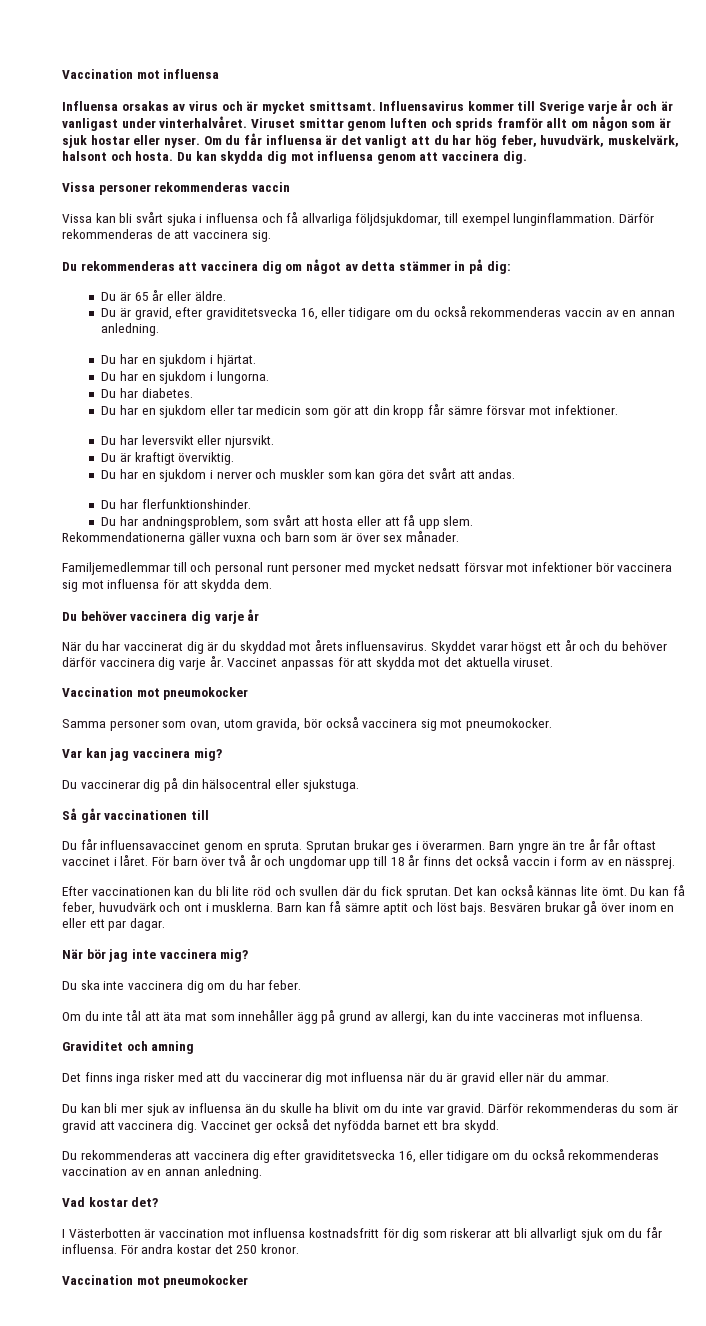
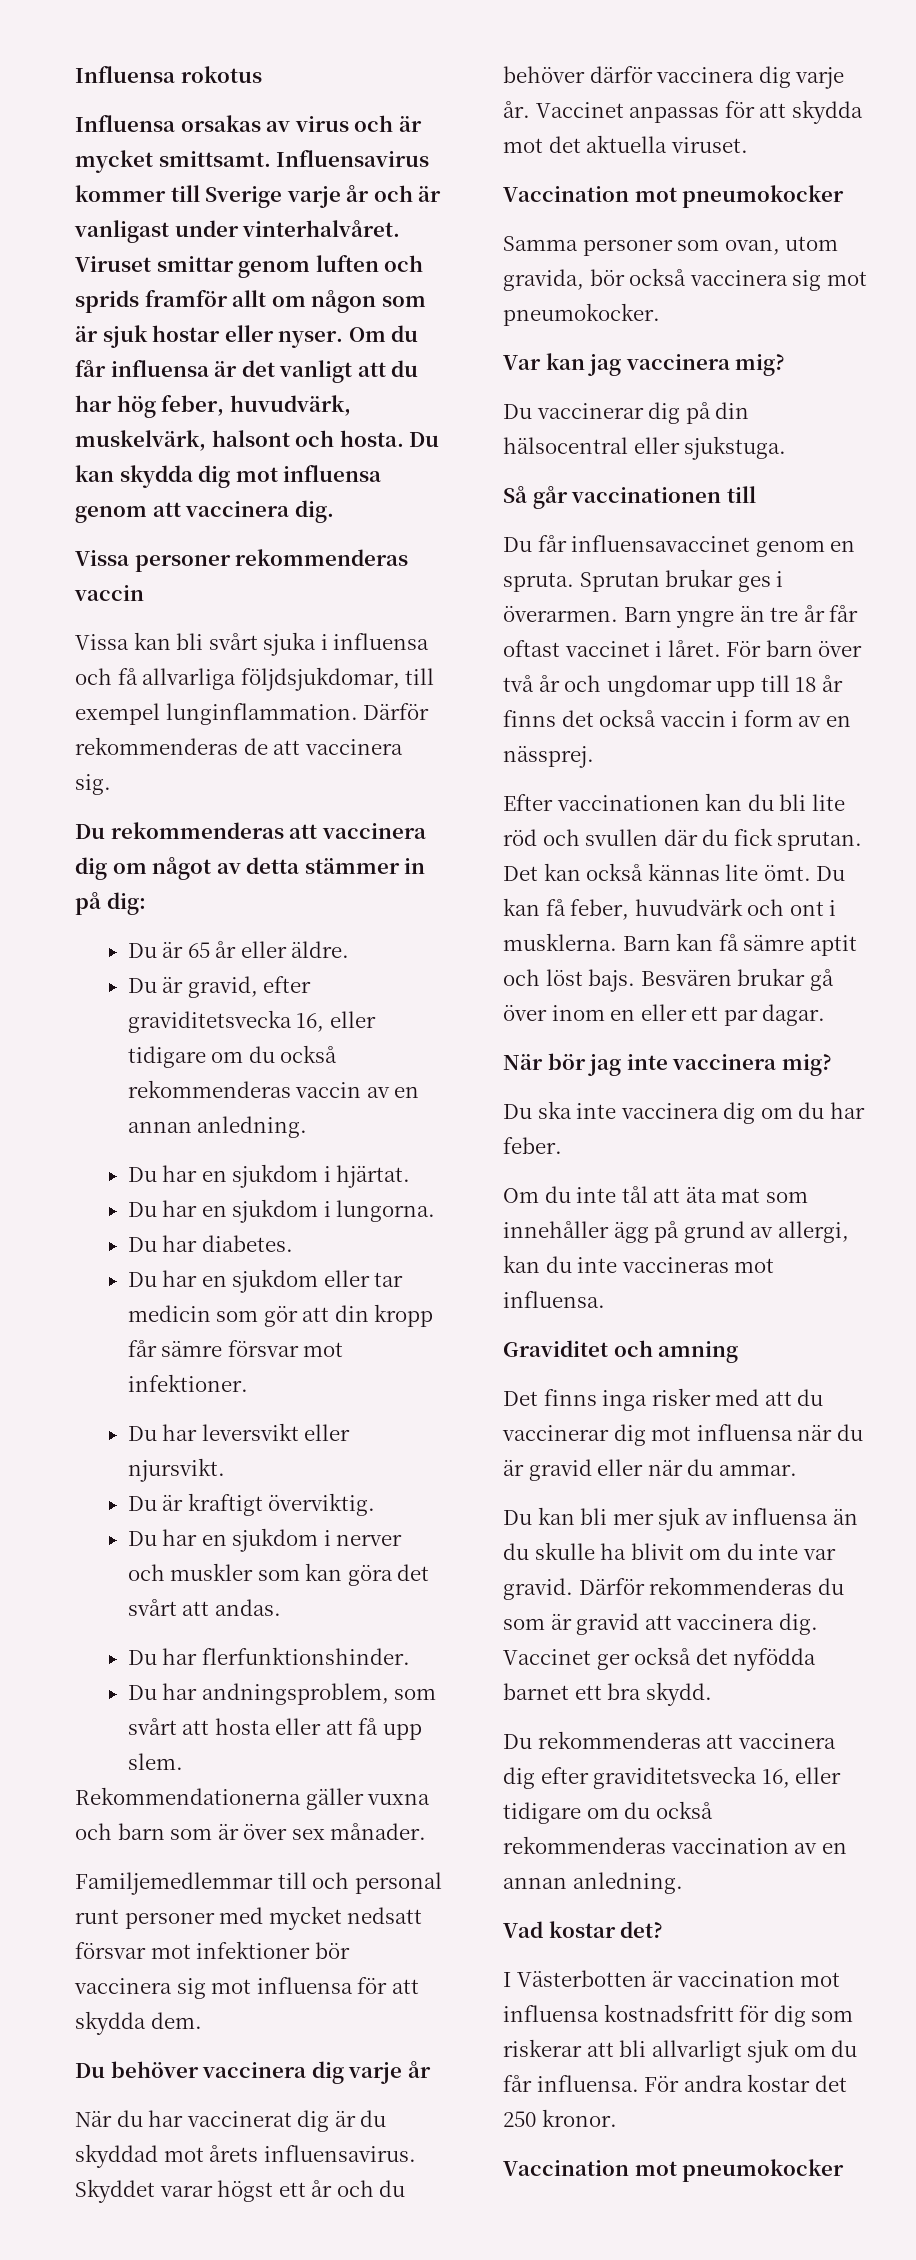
- Vaccination mot influensa
+ Influensa rokotus

